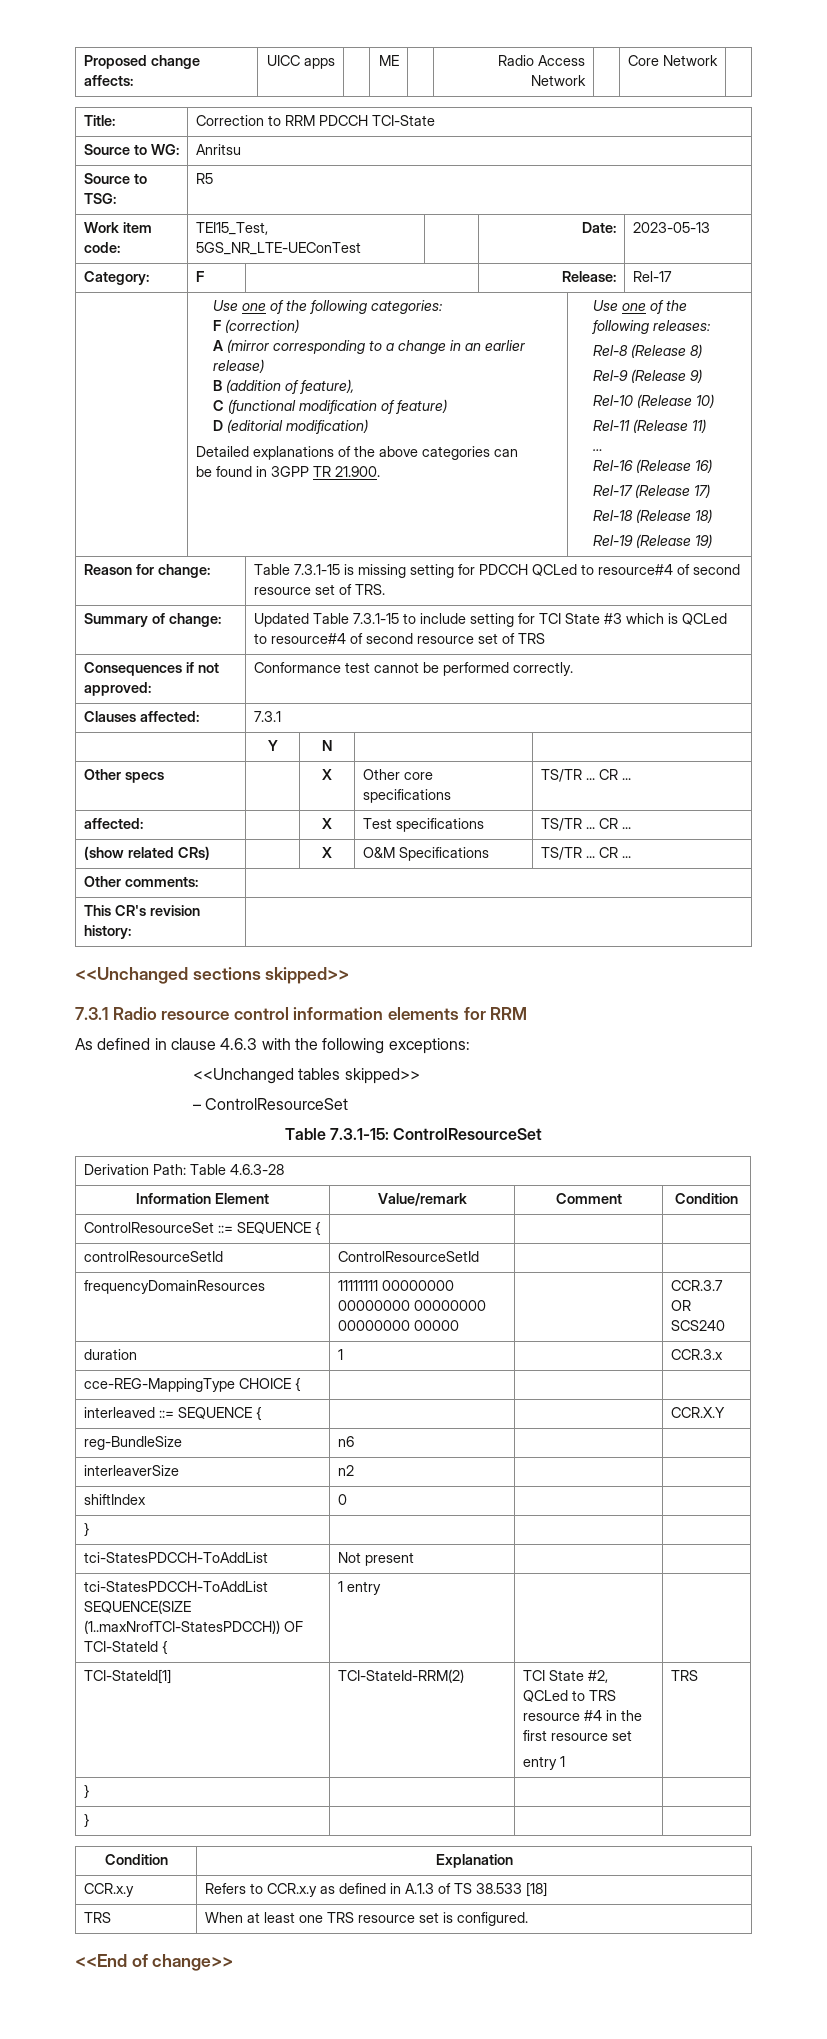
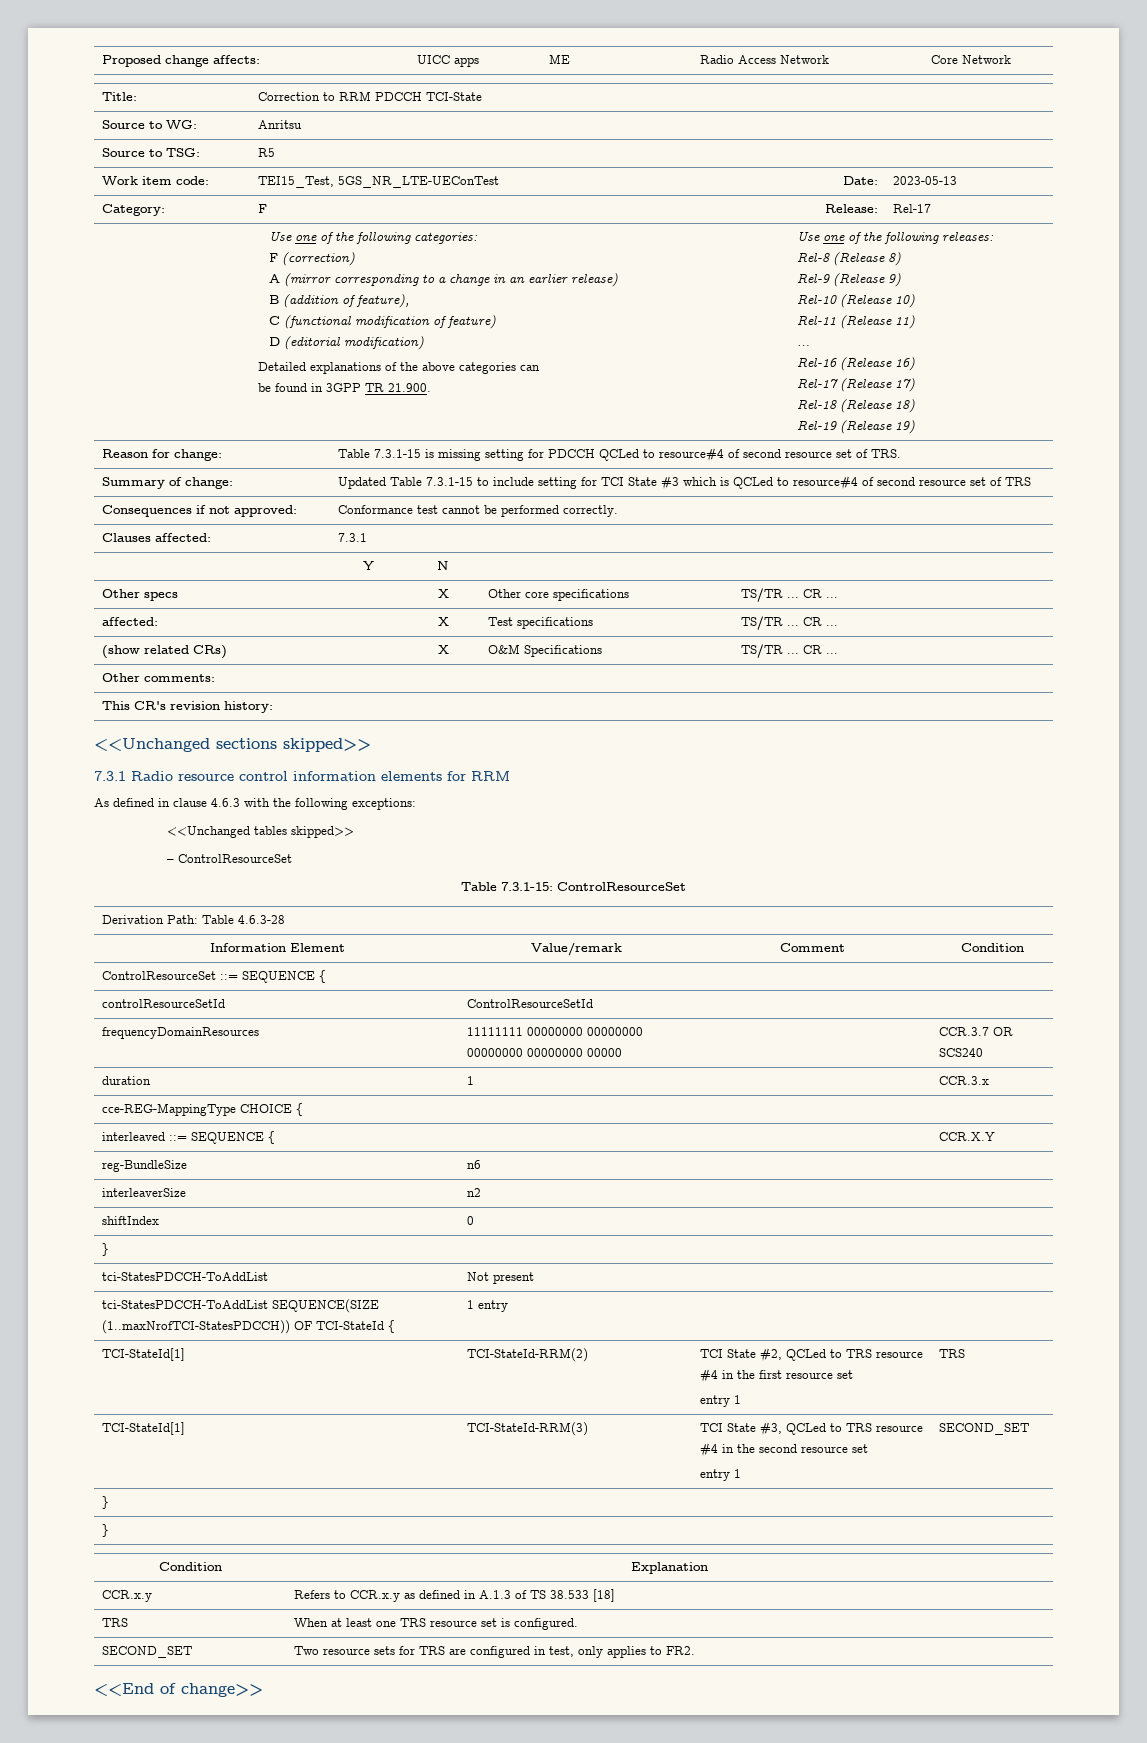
+ TCI-StateId[1] | TCI-StateId-RRM(3) | TCI State #3, QCLed to TRS resource #4 in the second resource set
+ entry 1 | SECOND_SET
+ SECOND_SET | Two resource sets for TRS are configured in test, only applies to FR2.

